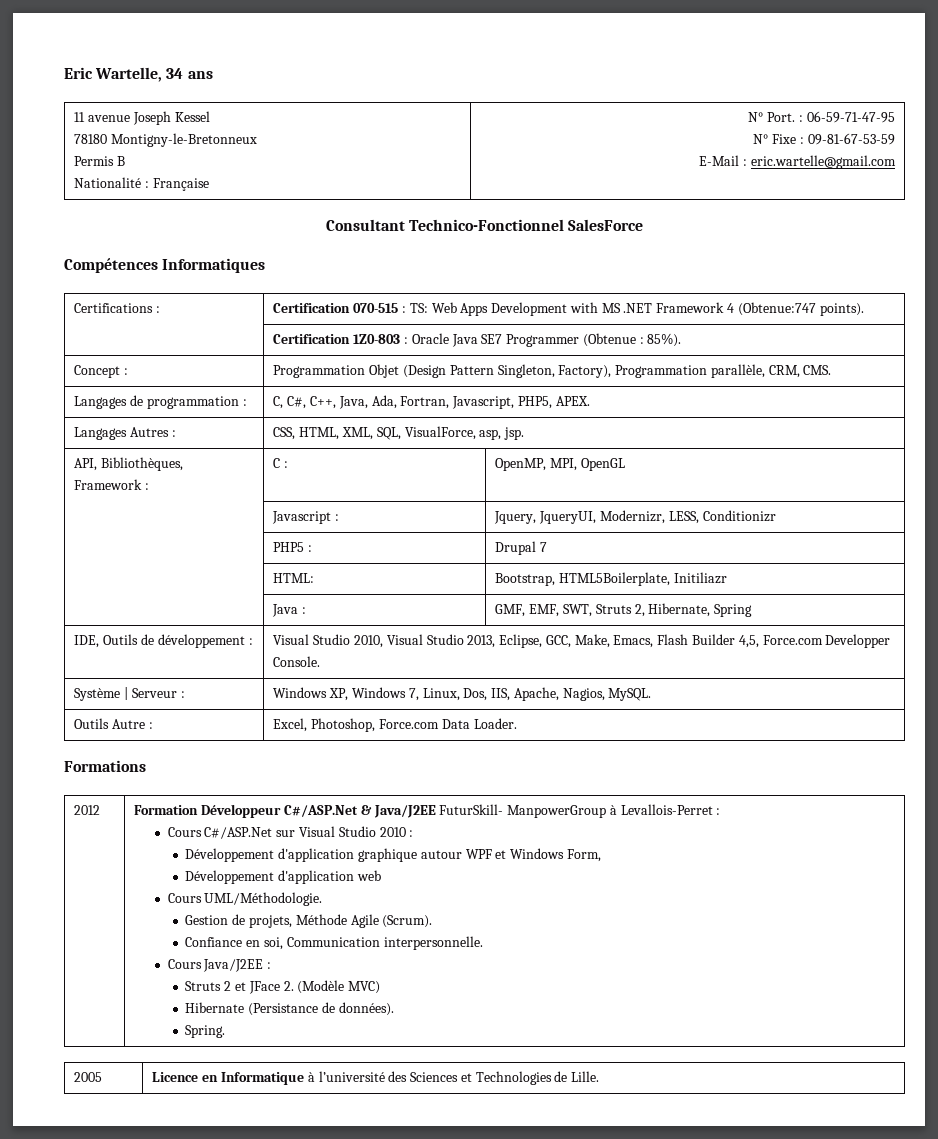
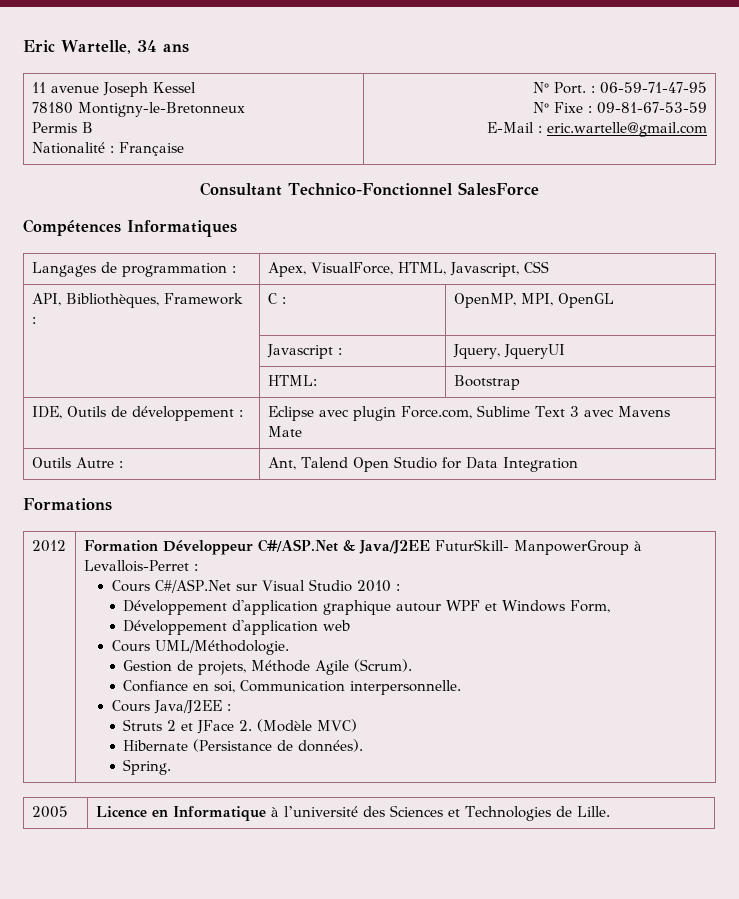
- Certifications : | Certification 070-515 : TS: Web Apps Development with MS .NET Framework 4 (Obtenue:747 points).
- | Certification 1Z0-803 : Oracle Java SE7 Programmer (Obtenue : 85%).
- Concept : | Programmation Objet (Design Pattern Singleton, Factory), Programmation parallèle, CRM, CMS.
- Langages de programmation : | C, C#, C++, Java, Ada, Fortran, Javascript, PHP5, APEX.
- Langages Autres : | CSS, HTML, XML, SQL, VisualForce, asp, jsp.
+ Langages de programmation : | Apex, VisualForce, HTML, Javascript, CSS
- | Javascript : | Jquery, JqueryUI, Modernizr, LESS, Conditionizr
- | PHP5 : | Drupal 7
- | HTML: | Bootstrap, HTML5Boilerplate, Initiliazr
- | Java : | GMF, EMF, SWT, Struts 2, Hibernate, Spring
+ | Javascript : | Jquery, JqueryUI
+ | HTML: | Bootstrap
- IDE, Outils de développement : | Visual Studio 2010, Visual Studio 2013, Eclipse, GCC, Make, Emacs, Flash Builder 4,5, Force.com Developper Console.
- Système | Serveur : | Windows XP, Windows 7, Linux, Dos, IIS, Apache, Nagios, MySQL.
- Outils Autre : | Excel, Photoshop, Force.com Data Loader.
+ IDE, Outils de développement : | Eclipse avec plugin Force.com, Sublime Text 3 avec Mavens Mate
+ Outils Autre : | Ant, Talend Open Studio for Data Integration

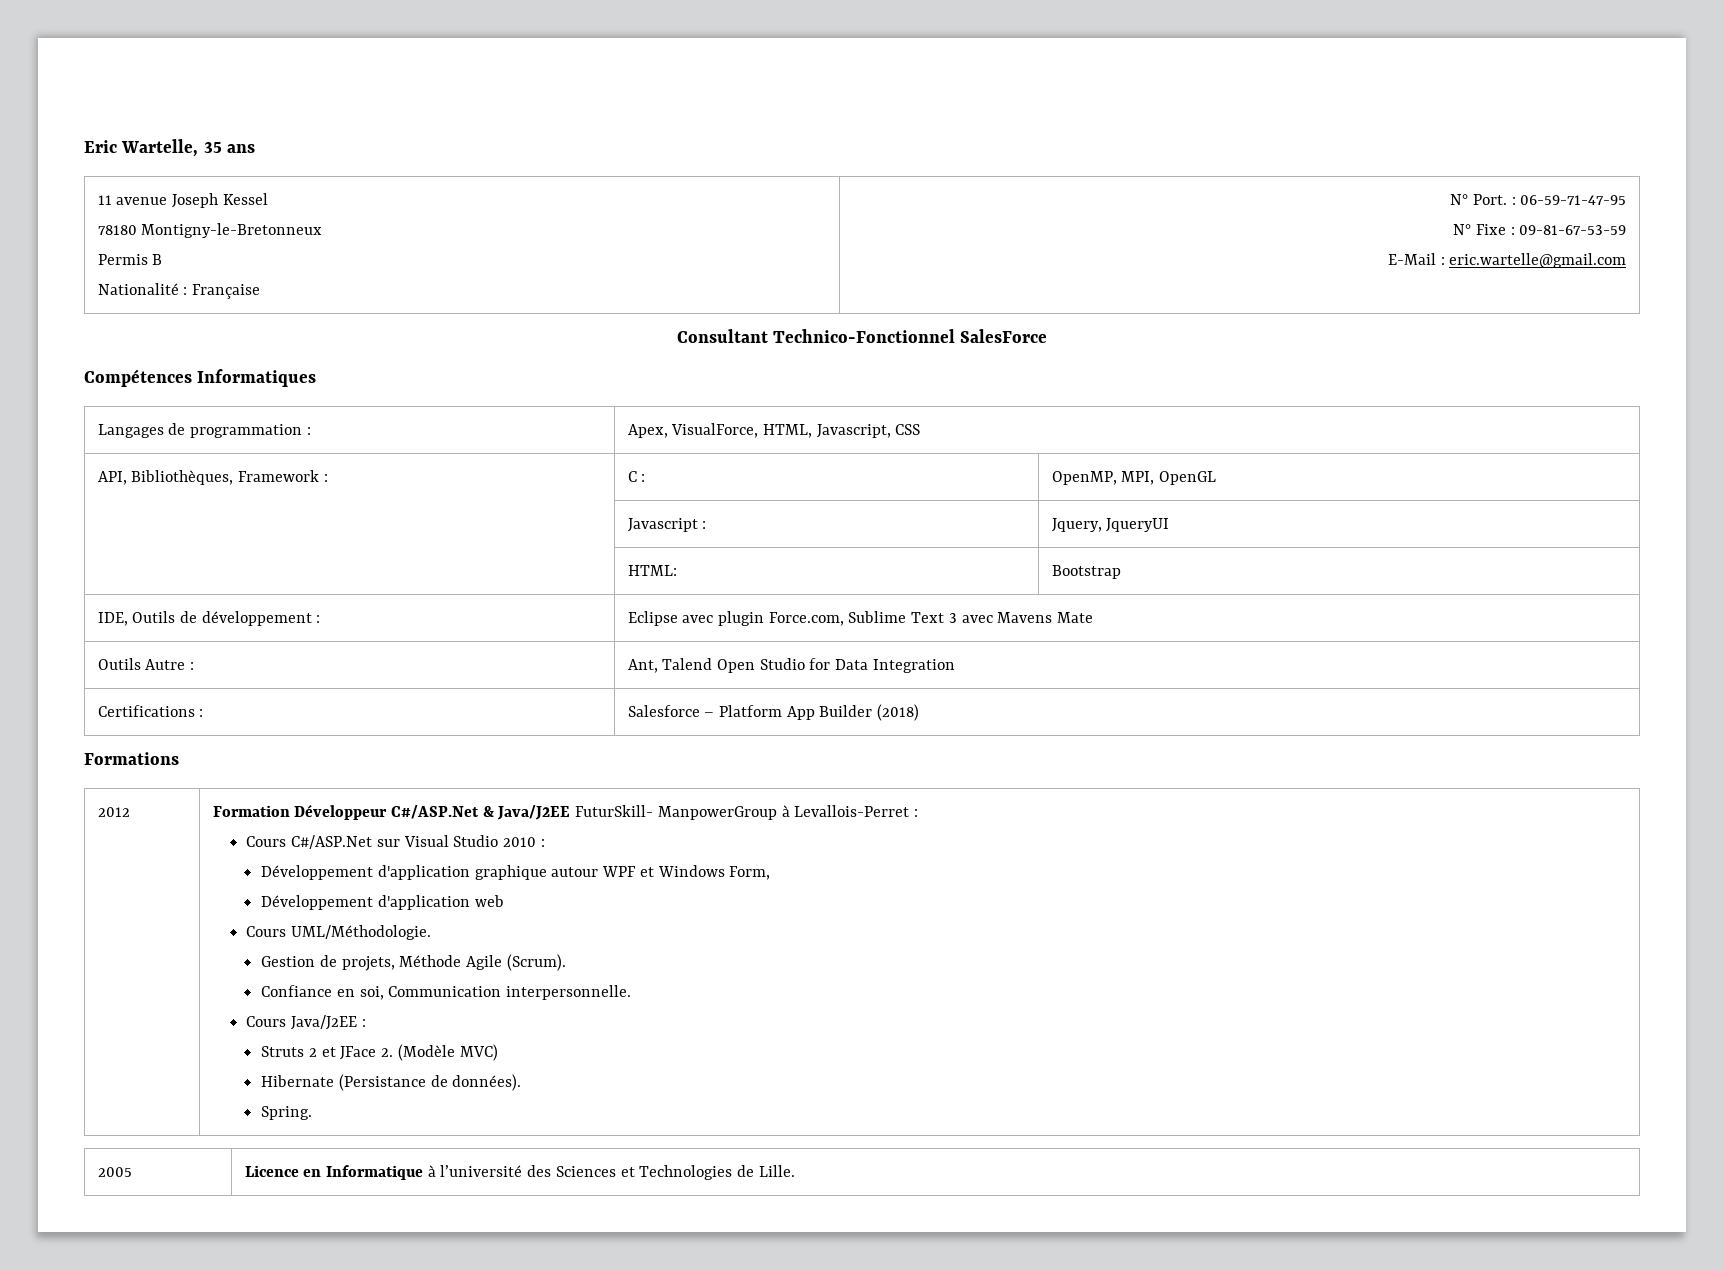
- Eric Wartelle, 34 ans
+ Eric Wartelle, 35 ans
+ Certifications : | Salesforce – Platform App Builder (2018)

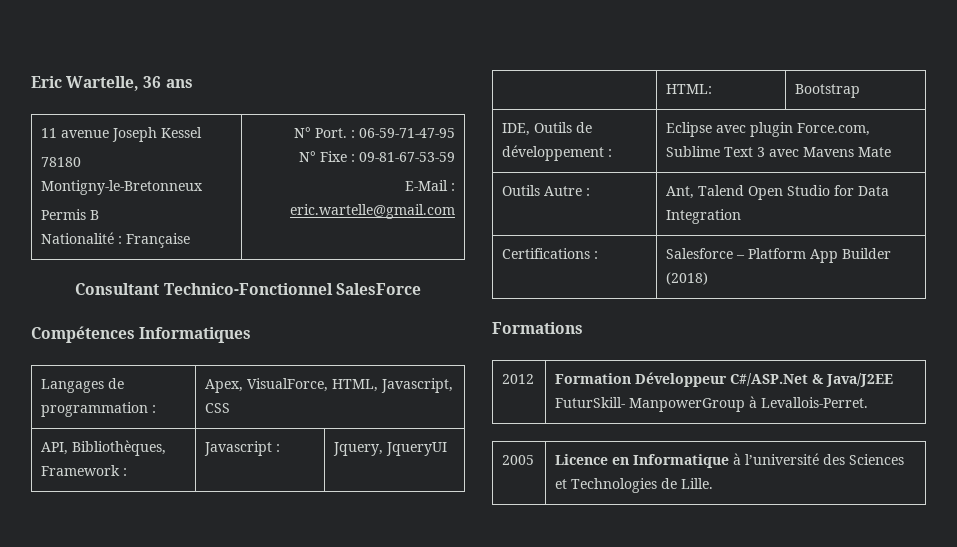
- Eric Wartelle, 35 ans
+ Eric Wartelle, 36 ans
- API, Bibliothèques, Framework : | C : | OpenMP, MPI, OpenGL
- | Javascript : | Jquery, JqueryUI
+ API, Bibliothèques, Framework : | Javascript : | Jquery, JqueryUI
- Formation Développeur C#/ASP.Net & Java/J2EE FuturSkill- ManpowerGroup à Levallois-Perret :
- Cours C#/ASP.Net sur Visual Studio 2010 :
- Développement d'application graphique autour WPF et Windows Form,
- Développement d'application web
- Cours UML/Méthodologie.
- Gestion de projets, Méthode Agile (Scrum).
- Confiance en soi, Communication interpersonnelle.
- Cours Java/J2EE :
- Struts 2 et JFace 2. (Modèle MVC)
- Hibernate (Persistance de données).
- Spring.
+ Formation Développeur C#/ASP.Net & Java/J2EE FuturSkill- ManpowerGroup à Levallois-Perret.

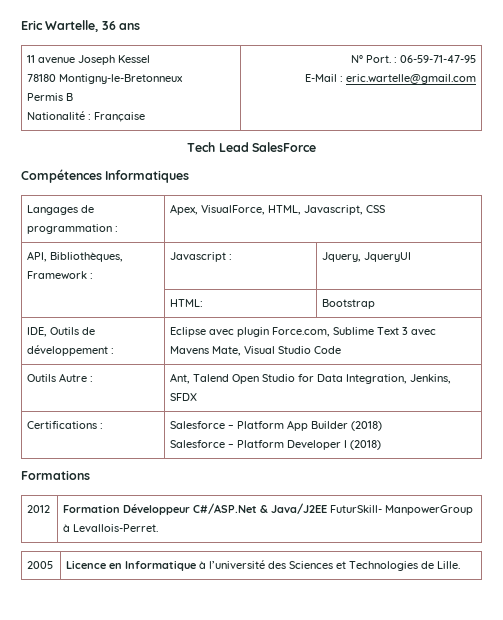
  11 avenue Joseph Kessel
  78180 Montigny-le-Bretonneux
  Permis B
  Nationalité : Française | N° Port. : 06-59-71-47-95
- N° Fixe : 09-81-67-53-59
- Consultant Technico-Fonctionnel SalesForce
+ Tech Lead SalesForce
- IDE, Outils de développement : | Eclipse avec plugin Force.com, Sublime Text 3 avec Mavens Mate
+ IDE, Outils de développement : | Eclipse avec plugin Force.com, Sublime Text 3 avec Mavens Mate, Visual Studio Code
- Outils Autre : | Ant, Talend Open Studio for Data Integration
+ Outils Autre : | Ant, Talend Open Studio for Data Integration, Jenkins, SFDX
  Certifications : | Salesforce – Platform App Builder (2018)
+ Salesforce – Platform Developer I (2018)

